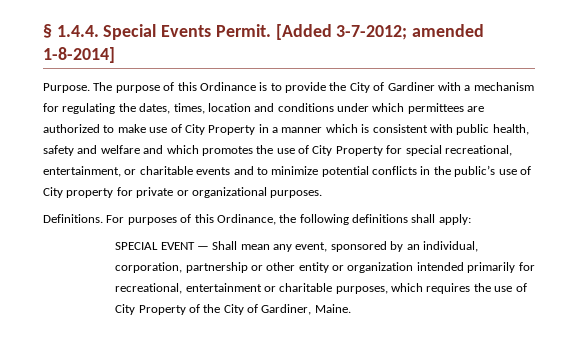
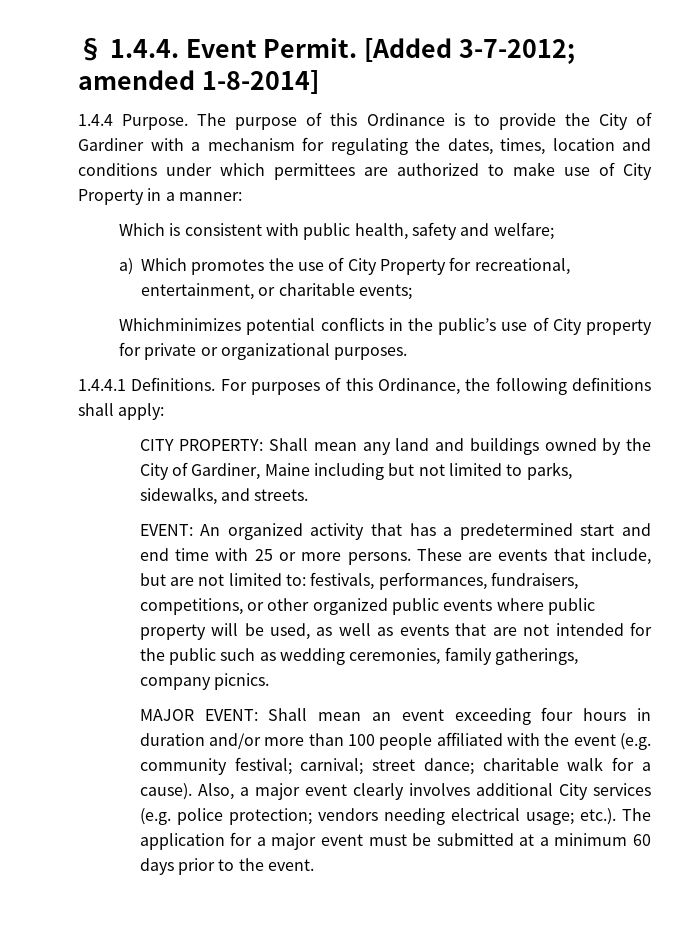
- § 1.4.4. Special Events Permit.
+ § 1.4.4. Event Permit.
- Purpose.
+ 1.4.4 Purpose.
- The purpose of this Ordinance is to provide the City of Gardiner with a mechanism for regulating the dates, times, location and conditions under which permittees are authorized to make use of City Property in a manner which is consistent with public health, safety and welfare and which promotes the use of City Property for special recreational, entertainment, or charitable events and to minimize potential conflicts in the public’s use of City property for private or organizational purposes.
+ The purpose of this Ordinance is to provide the City of Gardiner with a mechanism for regulating the dates, times, location and conditions under which permittees are authorized to make use of City Property in a manner:
+ Which is consistent with public health, safety and welfare;
+ a) Which promotes the use of City Property for recreational, entertainment, or charitable events;
+ Whichminimizes potential conflicts in the public’s use of City property for private or organizational purposes.
- Definitions.
+ 1.4.4.1 Definitions.
- SPECIAL EVENT — Shall mean any event, sponsored by an individual, corporation, partnership or other entity or organization intended primarily for recreational, entertainment or charitable purposes, which requires the use of City Property of the City of Gardiner, Maine.
+ CITY PROPERTY: Shall mean any land and buildings owned by the City of Gardiner, Maine including but not limited to parks, sidewalks, and streets.
+ EVENT: An organized activity that has a predetermined start and end time with 25 or more persons. These are events that include, but are not limited to: festivals, performances, fundraisers, competitions, or other organized public events where public property will be used, as well as events that are not intended for the public such as wedding ceremonies, family gatherings, company picnics.
+ MAJOR EVENT: Shall mean an event exceeding four hours in duration and/or more than 100 people affiliated with the event (e.g. community festival; carnival; street dance; charitable walk for a cause). Also, a major event clearly involves additional City services (e.g. police protection; vendors needing electrical usage; etc.). The application for a major event must be submitted at a minimum 60 days prior to the event.

